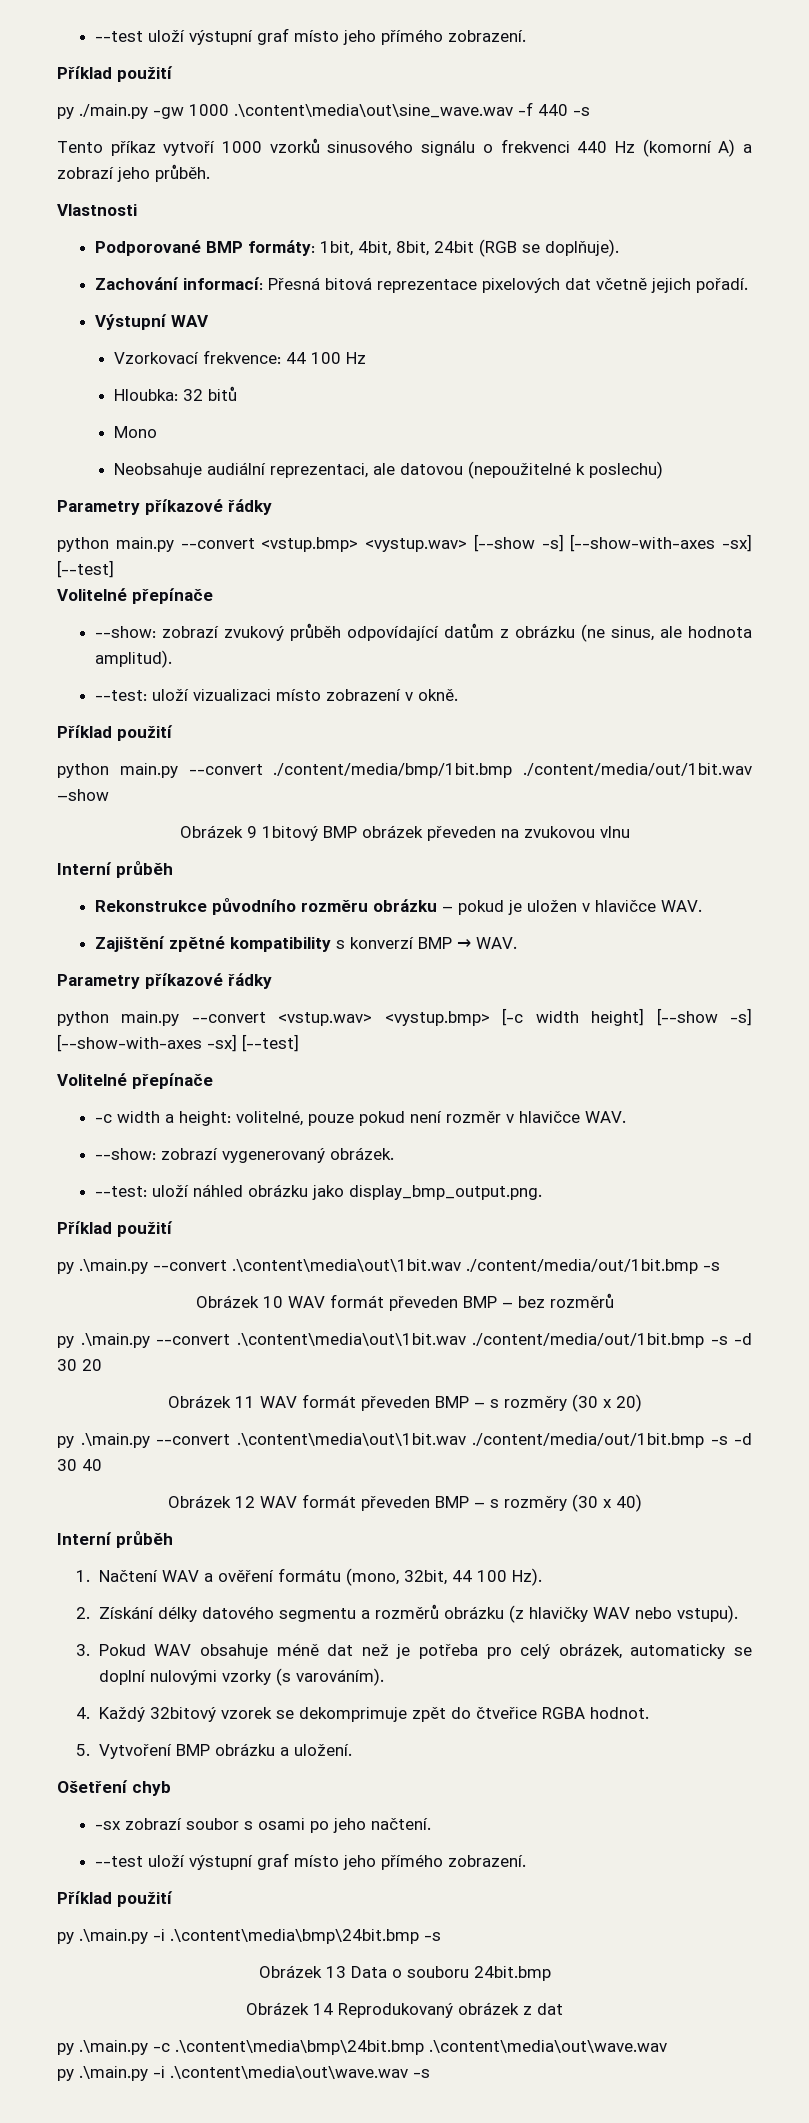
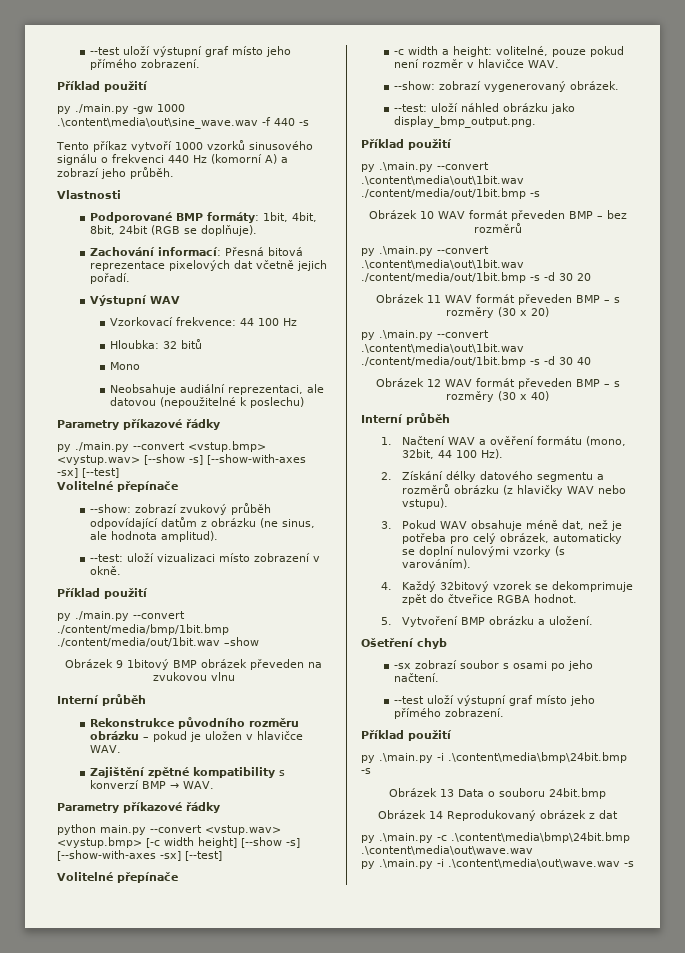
- python main.py --convert <vstup.bmp> <vystup.wav> [--show -s] [--show-with-axes -sx] [--test]
+ py ./main.py --convert <vstup.bmp> <vystup.wav> [--show -s] [--show-with-axes -sx] [--test]
- python main.py --convert ./content/media/bmp/1bit.bmp ./content/media/out/1bit.wav –show
+ py ./main.py --convert ./content/media/bmp/1bit.bmp ./content/media/out/1bit.wav –show
- 3. Pokud WAV obsahuje méně dat než je potřeba pro celý obrázek, automaticky se doplní nulovými vzorky (s varováním).
+ 3. Pokud WAV obsahuje méně dat, než je potřeba pro celý obrázek, automaticky se doplní nulovými vzorky (s varováním).

